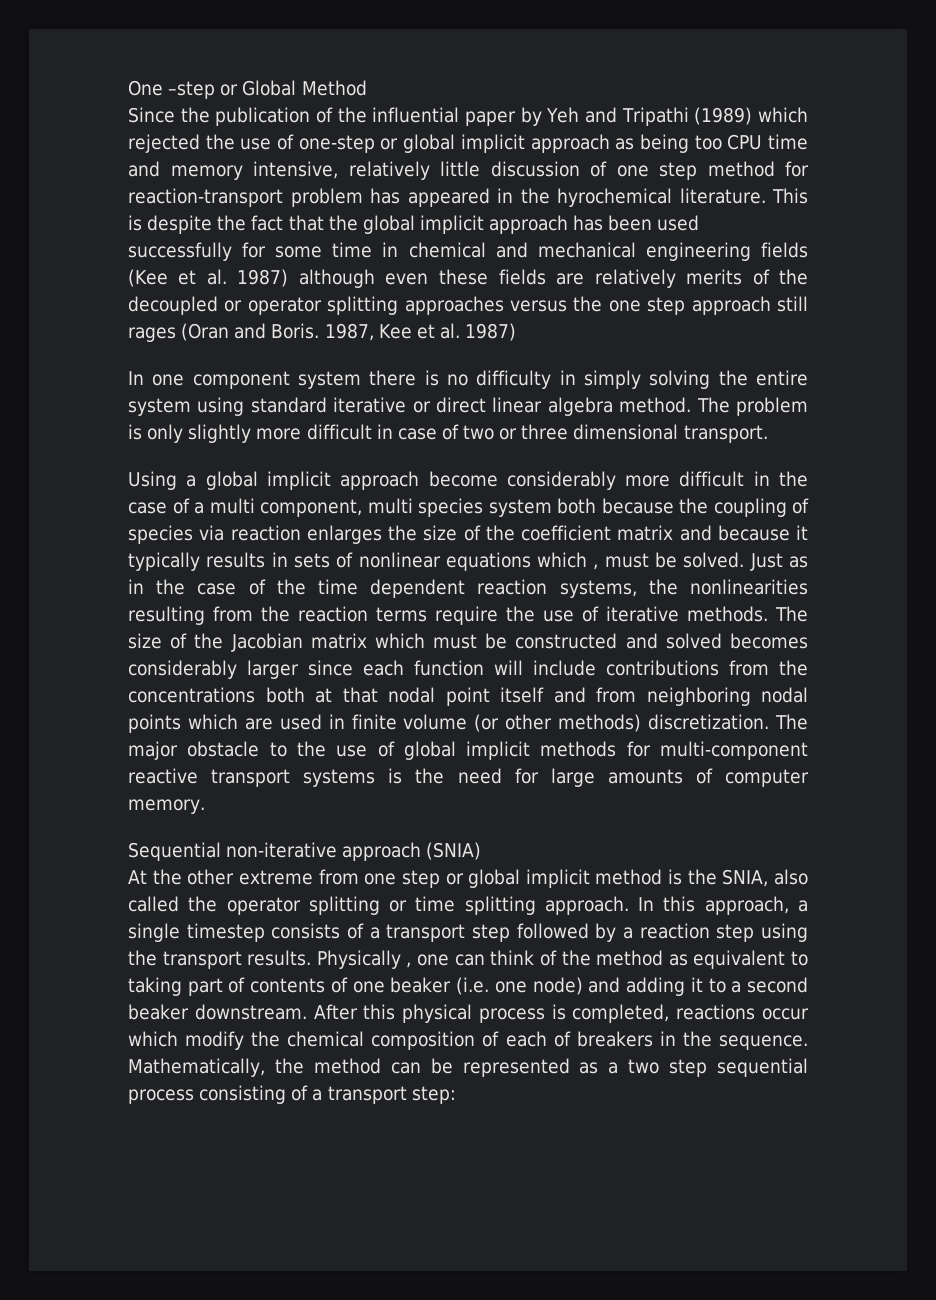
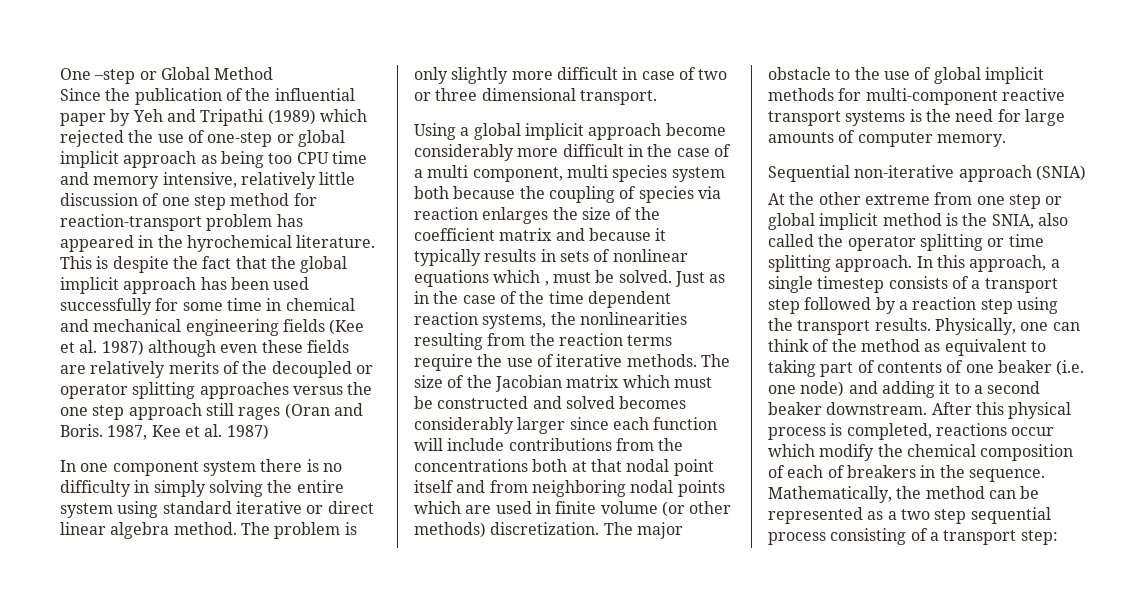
- Physically , one can think of the method as equivalent to taking part of contents of one beaker (i.e. one node) and adding it to a second beaker downstream.
+ Physically, one can think of the method as equivalent to taking part of contents of one beaker (i.e. one node) and adding it to a second beaker downstream.

